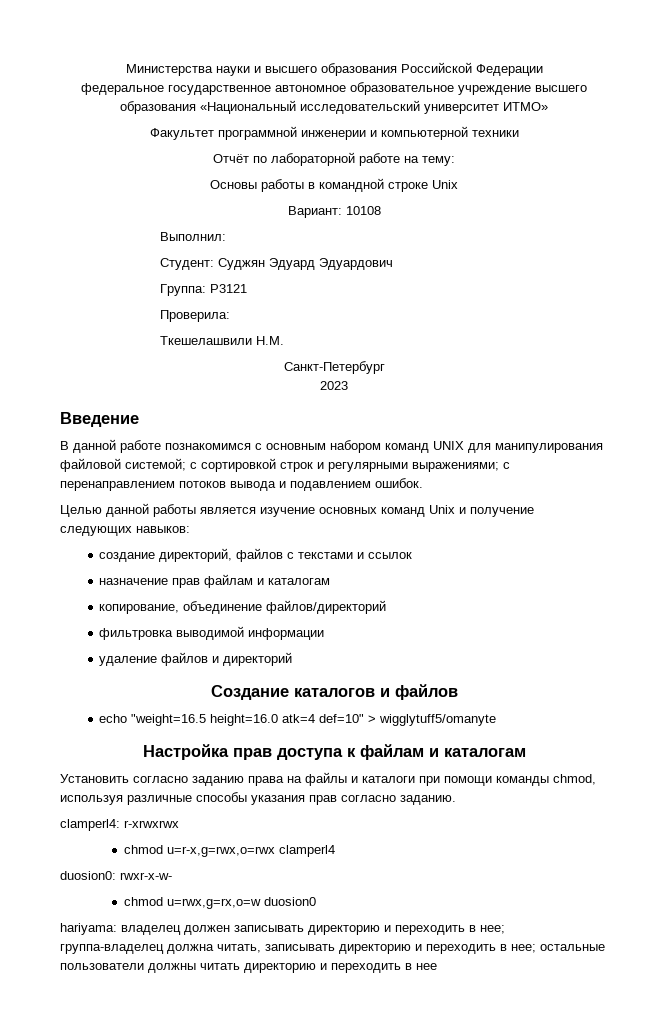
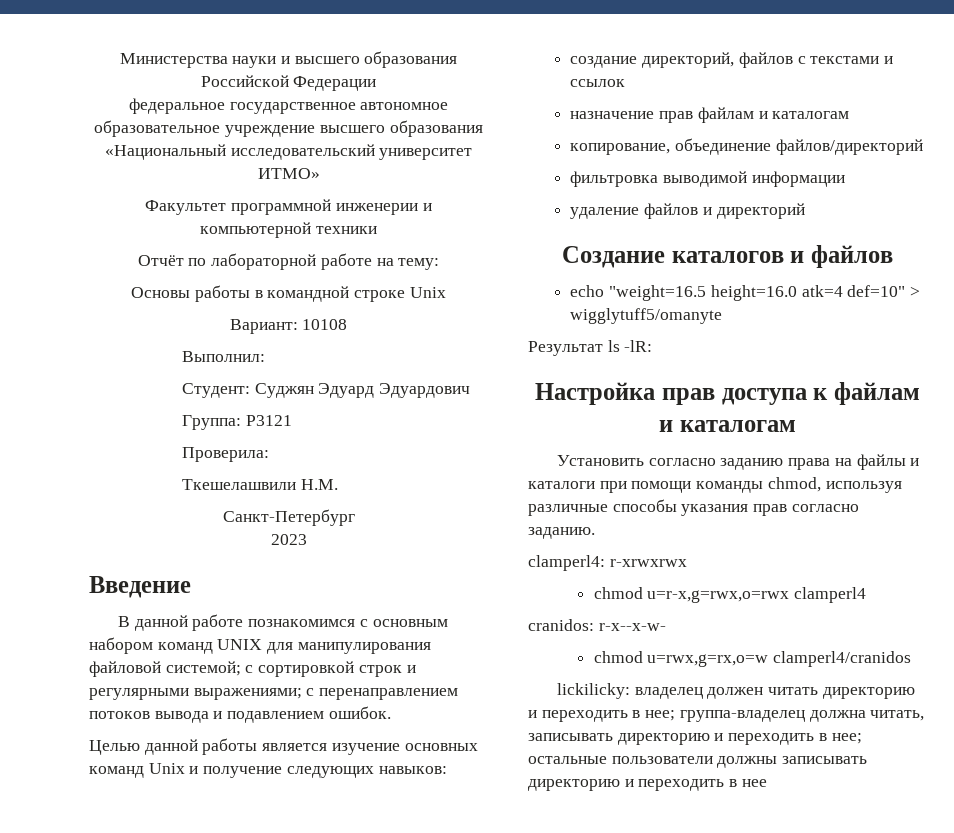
+ Результат ls -lR:
- duosion0: rwxr-x-w-
+ cranidos: r-x--x-w-
- chmod u=rwx,g=rx,o=w duosion0
- hariyama: владелец должен записывать директорию и переходить в нее; группа-владелец должна читать, записывать директорию и переходить в нее; остальные пользователи должны читать директорию и переходить в нее
+ chmod u=rwx,g=rx,o=w clamperl4/cranidos
+ lickilicky: владелец должен читать директорию и переходить в нее; группа-владелец должна читать, записывать директорию и переходить в нее; остальные пользователи должны записывать директорию и переходить в нее

